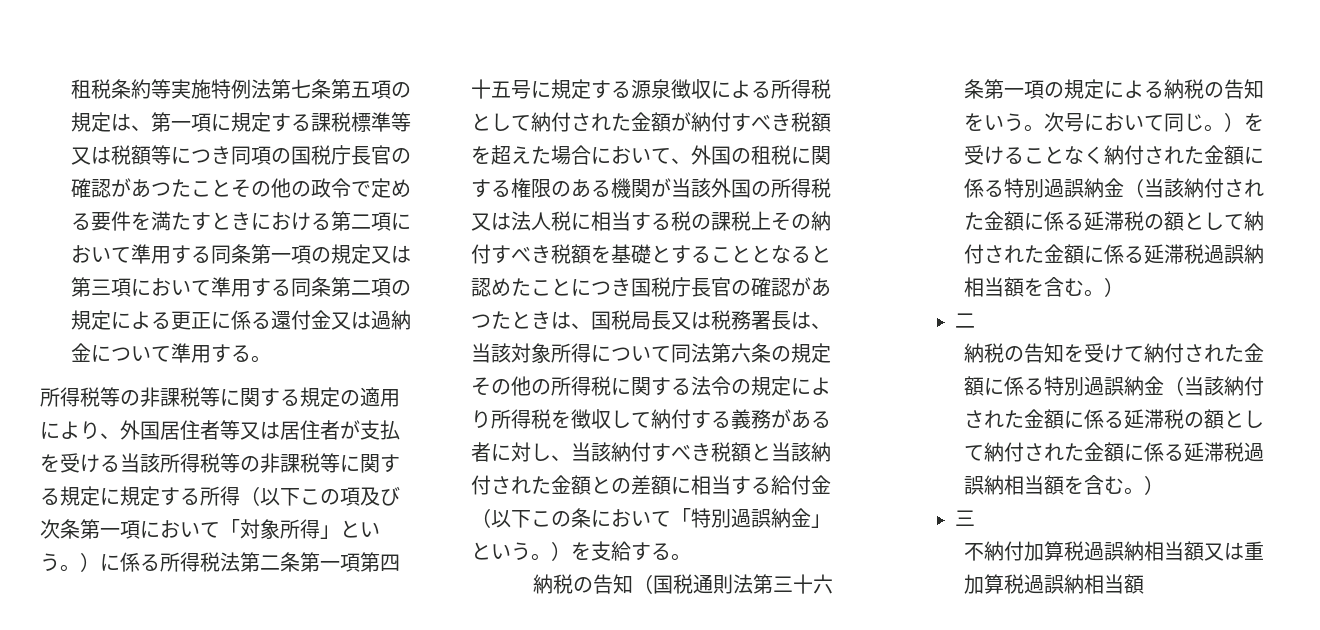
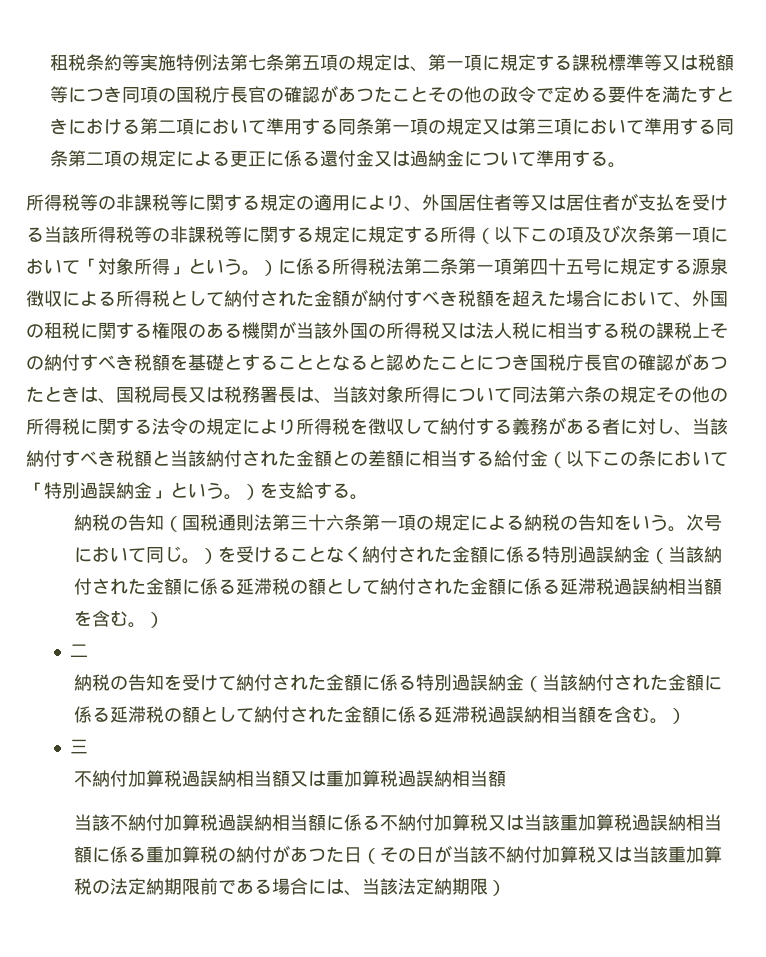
+ 当該不納付加算税過誤納相当額に係る不納付加算税又は当該重加算税過誤納相当額に係る重加算税の納付があつた日（その日が当該不納付加算税又は当該重加算税の法定納期限前である場合には、当該法定納期限）

